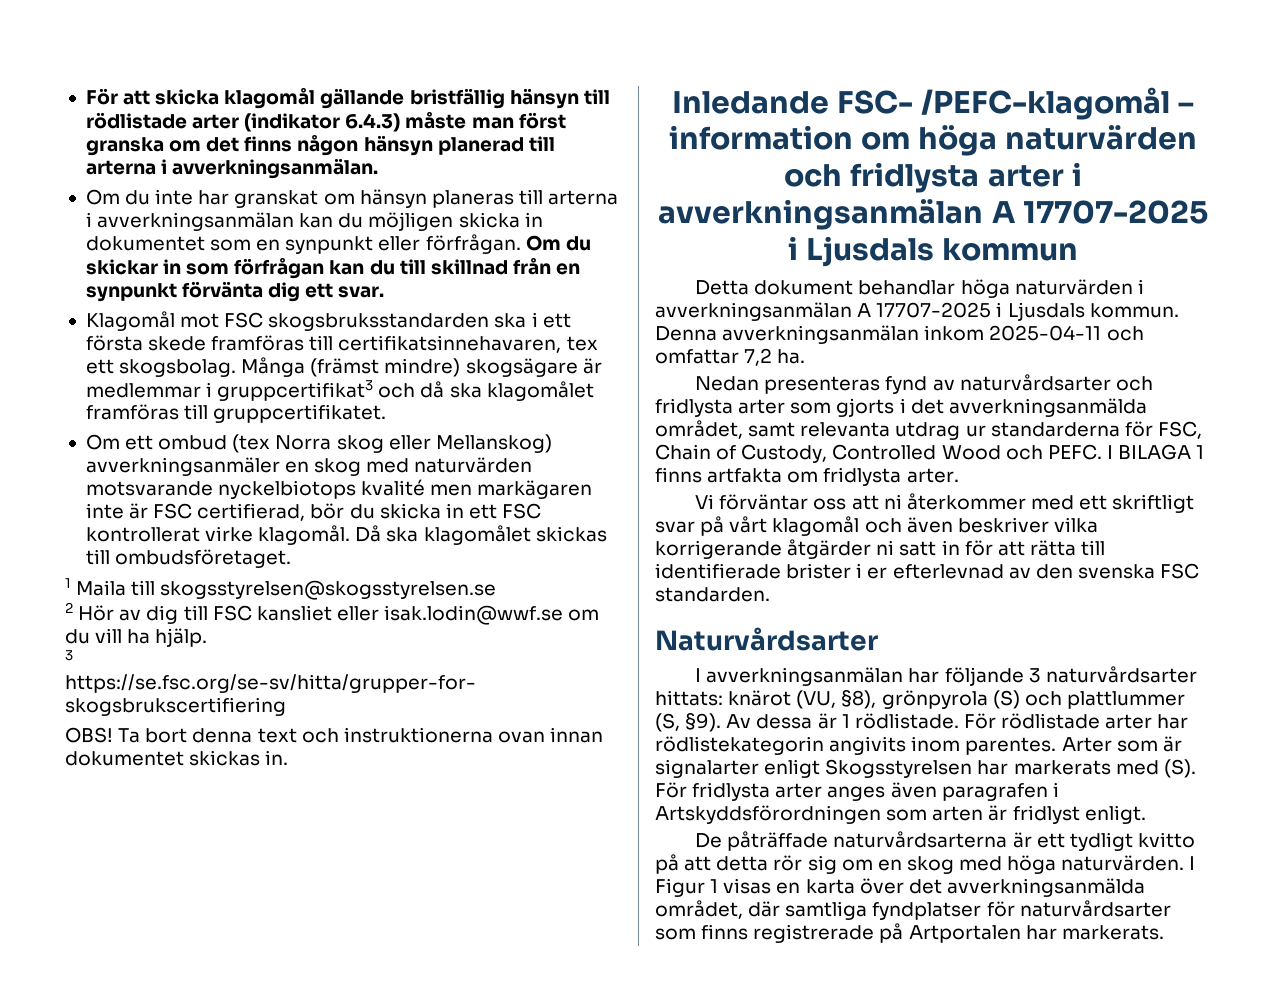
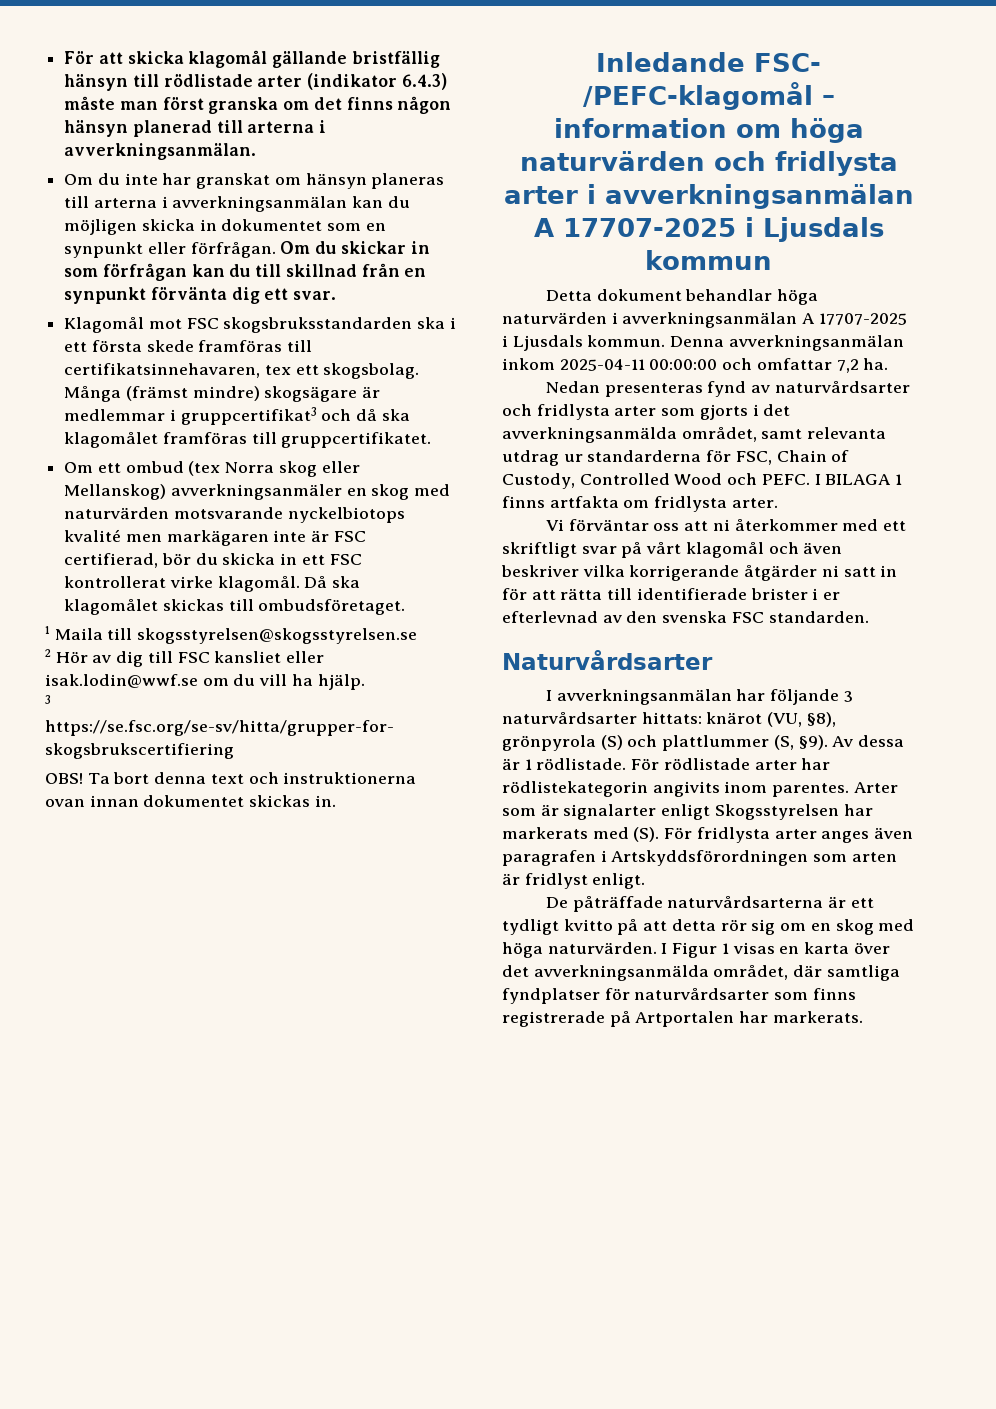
- Denna avverkningsanmälan inkom 2025-04-11 och omfattar 7,2 ha.
+ Denna avverkningsanmälan inkom 2025-04-11 00:00:00 och omfattar 7,2 ha.

